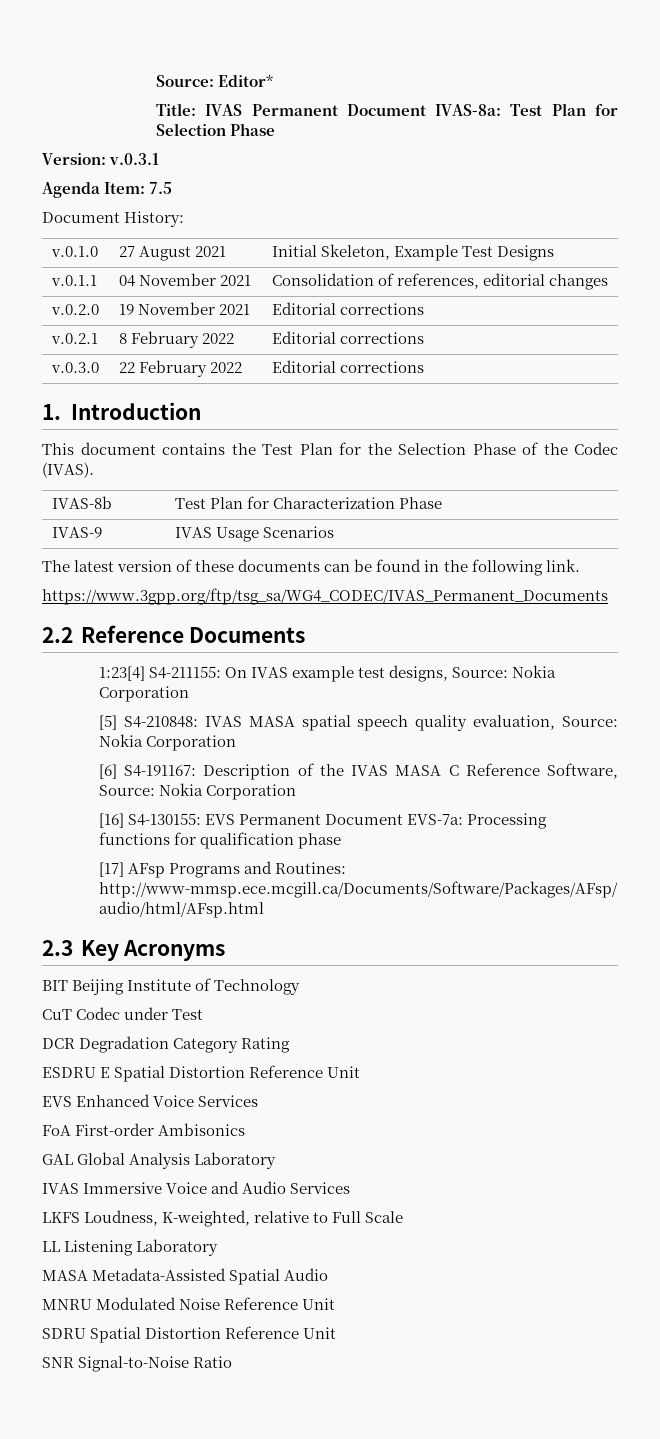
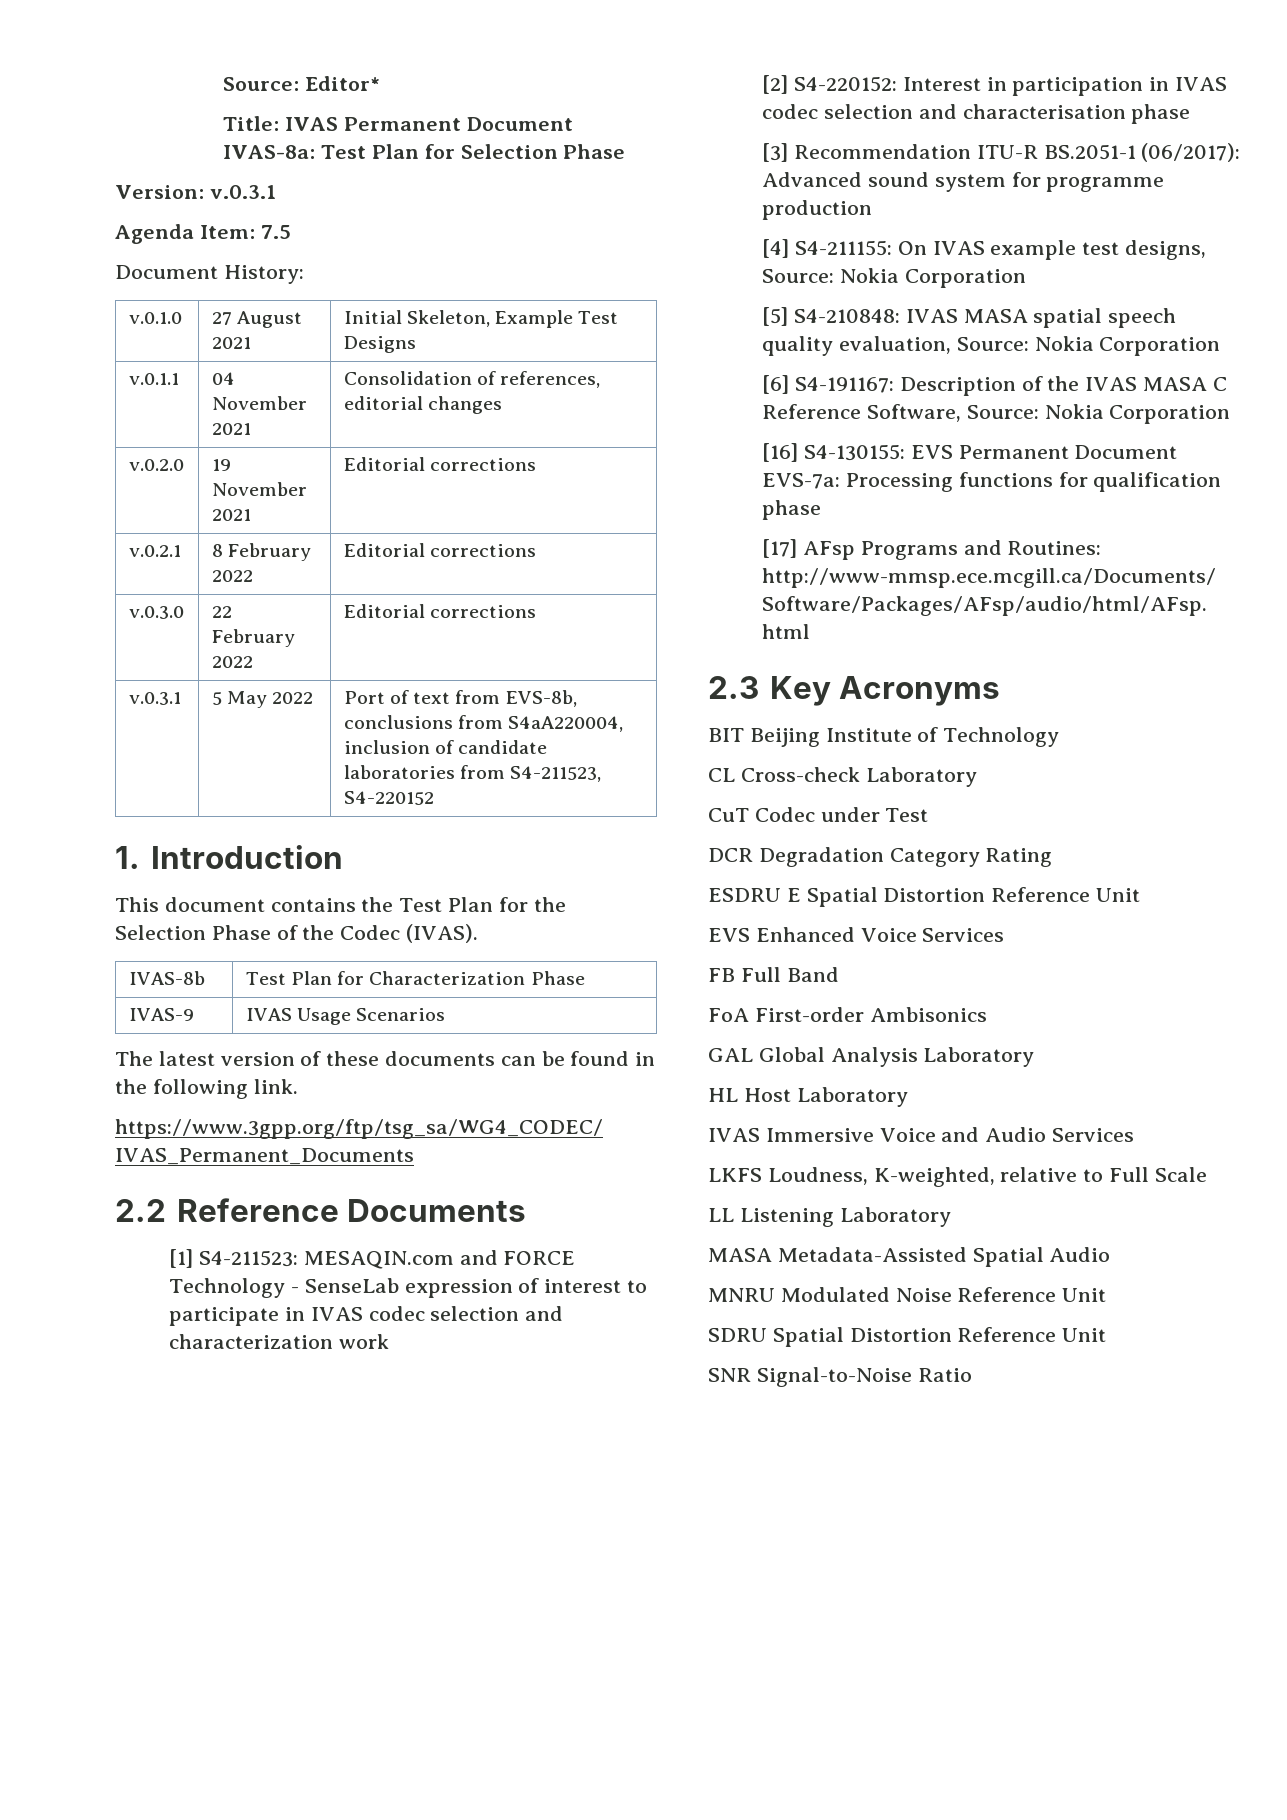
+ v.0.3.1 | 5 May 2022 | Port of text from EVS-8b, conclusions from S4aA220004, inclusion of candidate laboratories from S4-211523, S4-220152
- 1:23[4] S4-211155: On IVAS example test designs, Source: Nokia Corporation
+ [1] S4-211523: MESAQIN.com and FORCE Technology - SenseLab expression of interest to participate in IVAS codec selection and characterization work
+ [2] S4-220152: Interest in participation in IVAS codec selection and characterisation phase
+ [3] Recommendation ITU-R BS.2051-1 (06/2017): Advanced sound system for programme production
+ [4] S4-211155: On IVAS example test designs, Source: Nokia Corporation
+ CL Cross-check Laboratory
+ FB Full Band
+ HL Host Laboratory

